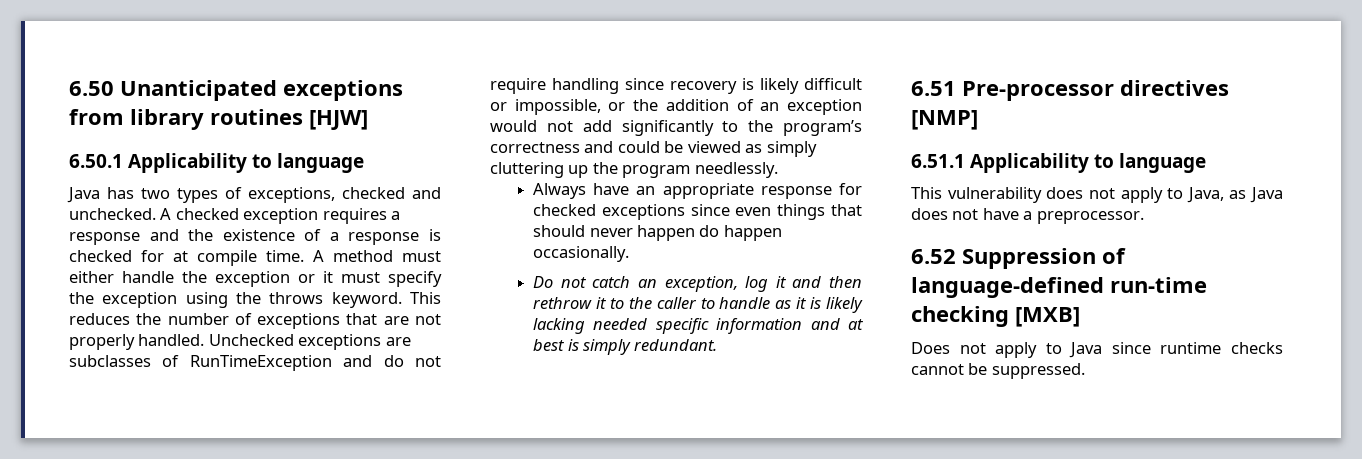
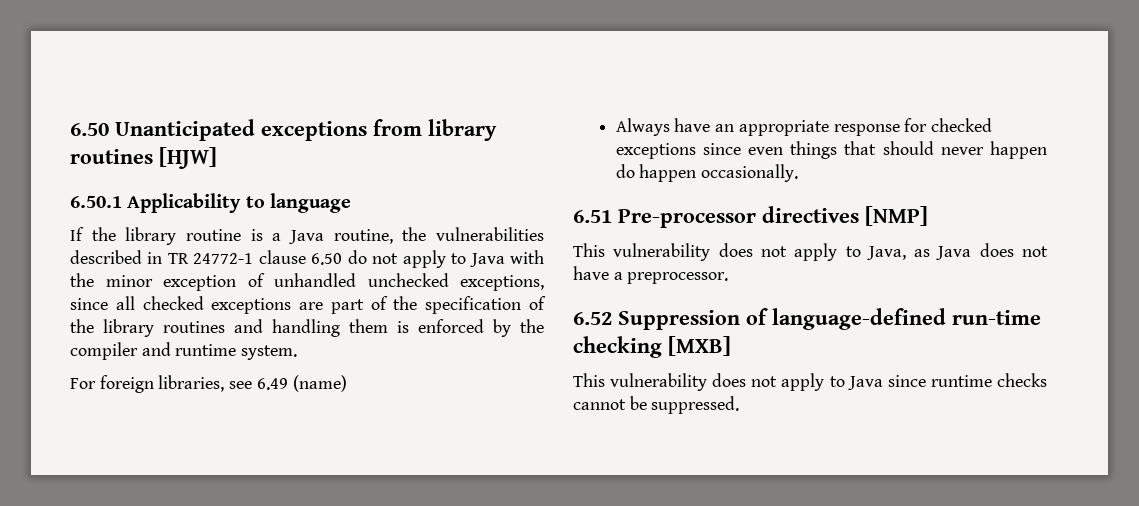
- Java has two types of exceptions, checked and unchecked. A checked exception requires a response and the existence of a response is checked for at compile time. A method must either handle the exception or it must specify the exception using the throws keyword. This reduces the number of exceptions that are not properly handled. Unchecked exceptions are subclasses of RunTimeException and do not require handling since recovery is likely difficult or impossible, or the addition of an exception would not add significantly to the program’s correctness and could be viewed as simply cluttering up the program needlessly.
+ If the library routine is a Java routine, the vulnerabilities described in TR 24772-1 clause 6.50 do not apply to Java with the minor exception of unhandled unchecked exceptions, since all checked exceptions are part of the specification of the library routines and handling them is enforced by the compiler and runtime system.
+ For foreign libraries, see 6.49 (name)
- Do not catch an exception, log it and then rethrow it to the caller to handle as it is likely lacking needed specific information and at best is simply redundant.
- 6.51.1 Applicability to language
- Does not apply to Java since runtime checks cannot be suppressed.
+ This vulnerability does not apply to Java since runtime checks cannot be suppressed.

